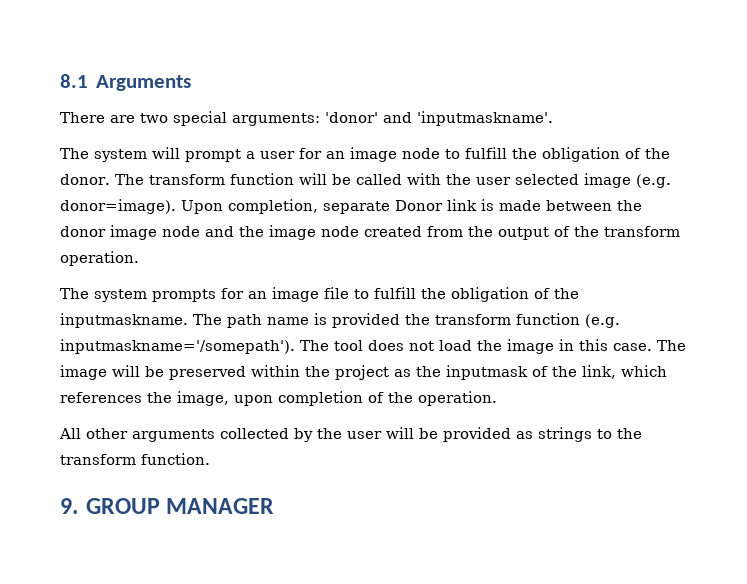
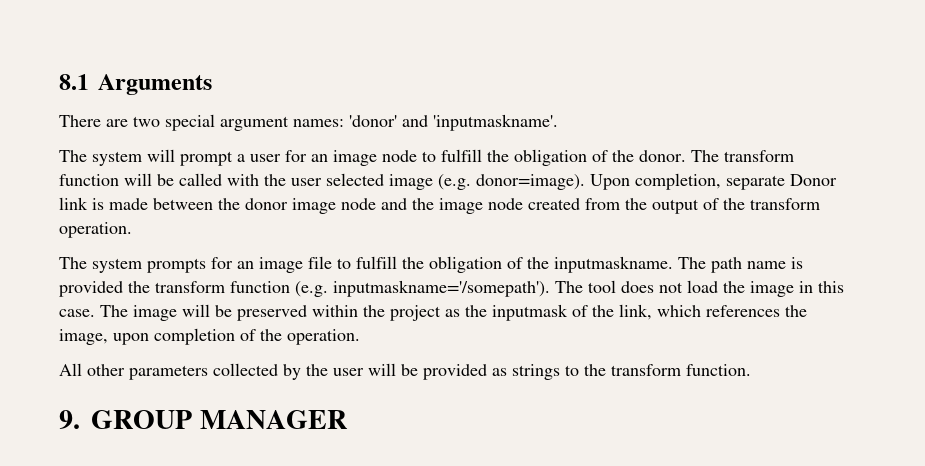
- There are two special arguments: 'donor' and 'inputmaskname'.
+ There are two special argument names: 'donor' and 'inputmaskname'.
- All other arguments collected by the user will be provided as strings to the transform function.
+ All other parameters collected by the user will be provided as strings to the transform function.

